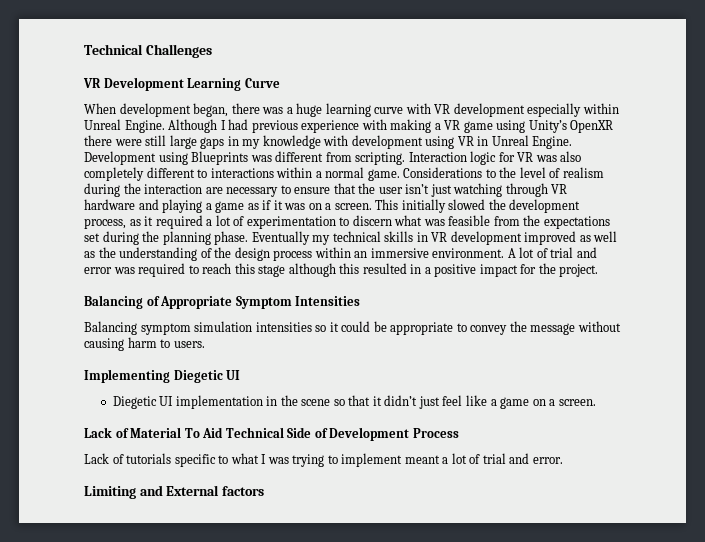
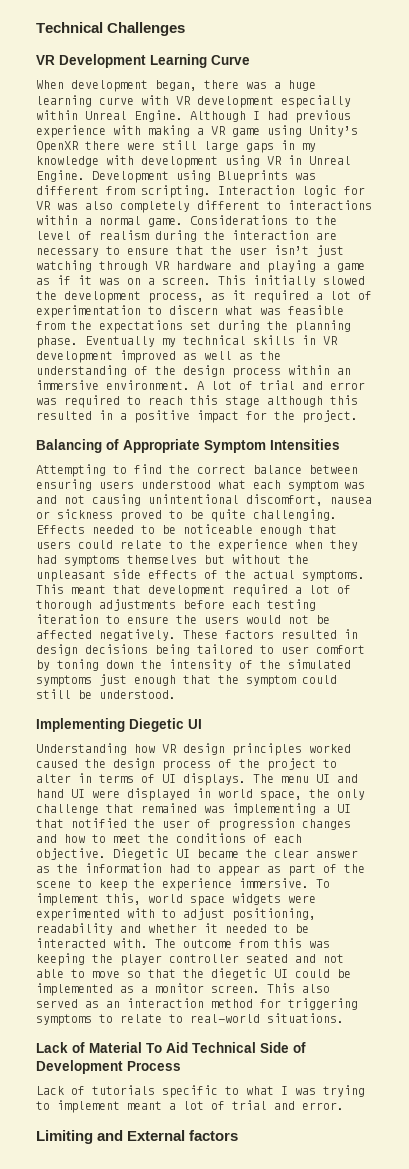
- Balancing symptom simulation intensities so it could be appropriate to convey the message without causing harm to users.
+ Attempting to find the correct balance between ensuring users understood what each symptom was and not causing unintentional discomfort, nausea or sickness proved to be quite challenging. Effects needed to be noticeable enough that users could relate to the experience when they had symptoms themselves but without the unpleasant side effects of the actual symptoms. This meant that development required a lot of thorough adjustments before each testing iteration to ensure the users would not be affected negatively. These factors resulted in design decisions being tailored to user comfort by toning down the intensity of the simulated symptoms just enough that the symptom could still be understood.
  Implementing Diegetic UI
- Diegetic UI implementation in the scene so that it didn’t just feel like a game on a screen.
+ Understanding how VR design principles worked caused the design process of the project to alter in terms of UI displays. The menu UI and hand UI were displayed in world space, the only challenge that remained was implementing a UI that notified the user of progression changes and how to meet the conditions of each objective. Diegetic UI became the clear answer as the information had to appear as part of the scene to keep the experience immersive. To implement this, world space widgets were experimented with to adjust positioning, readability and whether it needed to be interacted with. The outcome from this was keeping the player controller seated and not able to move so that the diegetic UI could be implemented as a monitor screen. This also served as an interaction method for triggering symptoms to relate to real-world situations.

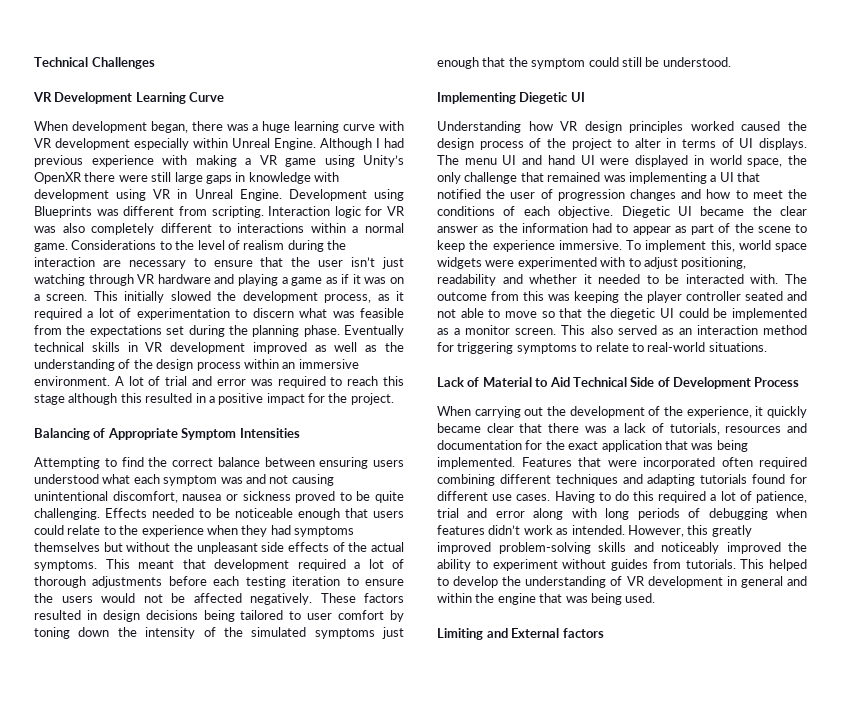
- Although I had previous experience with making a VR game using Unity’s OpenXR there were still large gaps in my knowledge with development using VR in Unreal Engine.
+ Although I had previous experience with making a VR game using Unity’s OpenXR there were still large gaps in knowledge with development using VR in Unreal Engine.
- Eventually my technical skills in VR development improved as well as the understanding of the design process within an immersive environment.
+ Eventually technical skills in VR development improved as well as the understanding of the design process within an immersive environment.
- Lack of Material To Aid Technical Side of Development Process
+ Lack of Material to Aid Technical Side of Development Process
- Lack of tutorials specific to what I was trying to implement meant a lot of trial and error.
+ When carrying out the development of the experience, it quickly became clear that there was a lack of tutorials, resources and documentation for the exact application that was being implemented. Features that were incorporated often required combining different techniques and adapting tutorials found for different use cases. Having to do this required a lot of patience, trial and error along with long periods of debugging when features didn’t work as intended. However, this greatly improved problem-solving skills and noticeably improved the ability to experiment without guides from tutorials. This helped to develop the understanding of VR development in general and within the engine that was being used.

